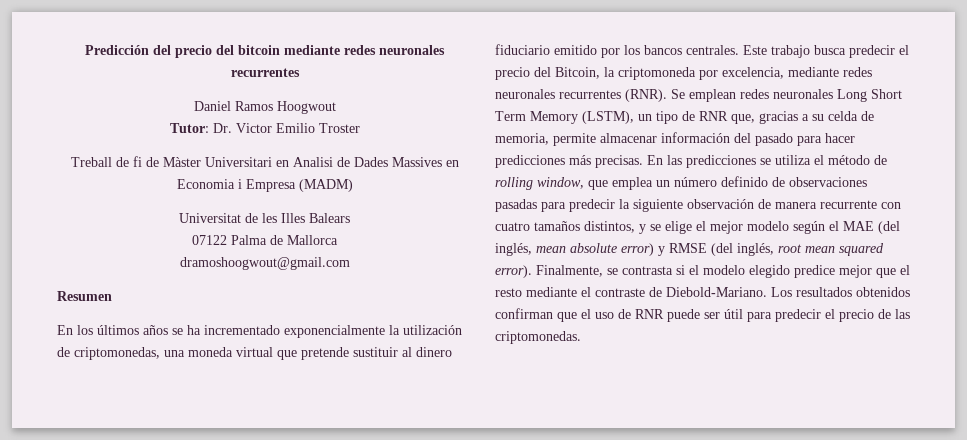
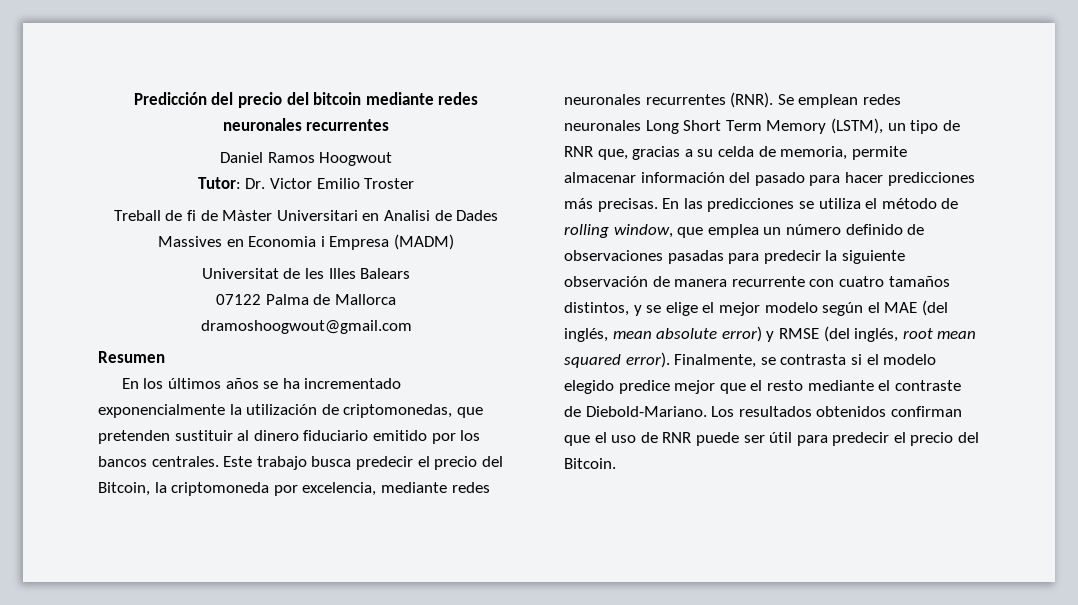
- En los últimos años se ha incrementado exponencialmente la utilización de criptomonedas, una moneda virtual que pretende sustituir al dinero fiduciario emitido por los bancos centrales.
+ En los últimos años se ha incrementado exponencialmente la utilización de criptomonedas, que pretenden sustituir al dinero fiduciario emitido por los bancos centrales.
- Los resultados obtenidos confirman que el uso de RNR puede ser útil para predecir el precio de las criptomonedas.
+ Los resultados obtenidos confirman que el uso de RNR puede ser útil para predecir el precio del Bitcoin.

